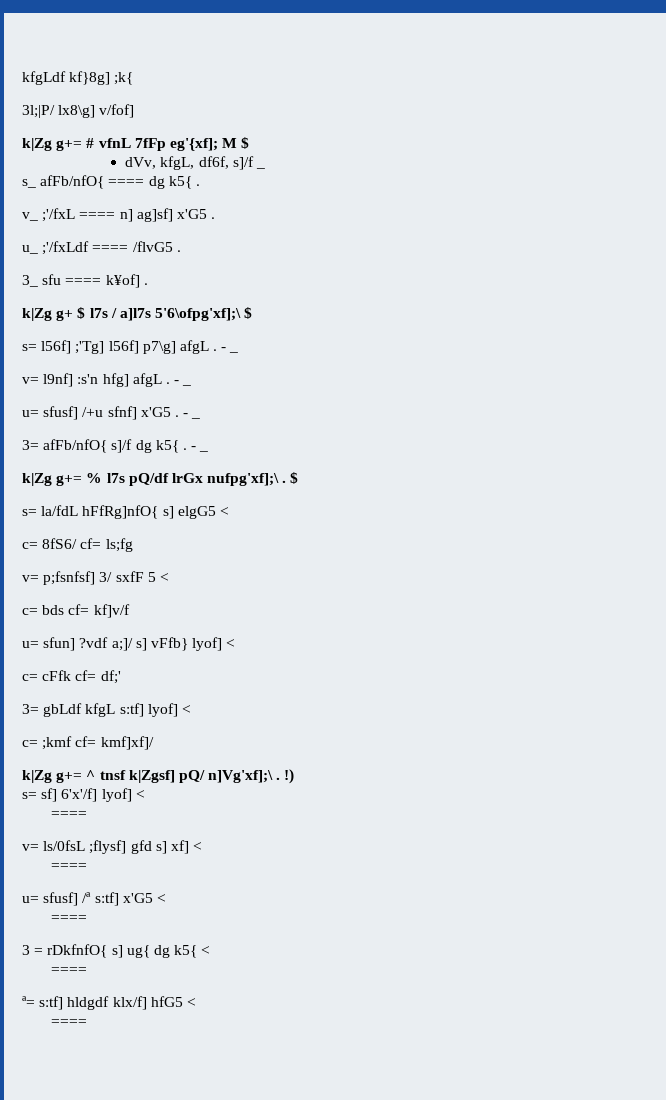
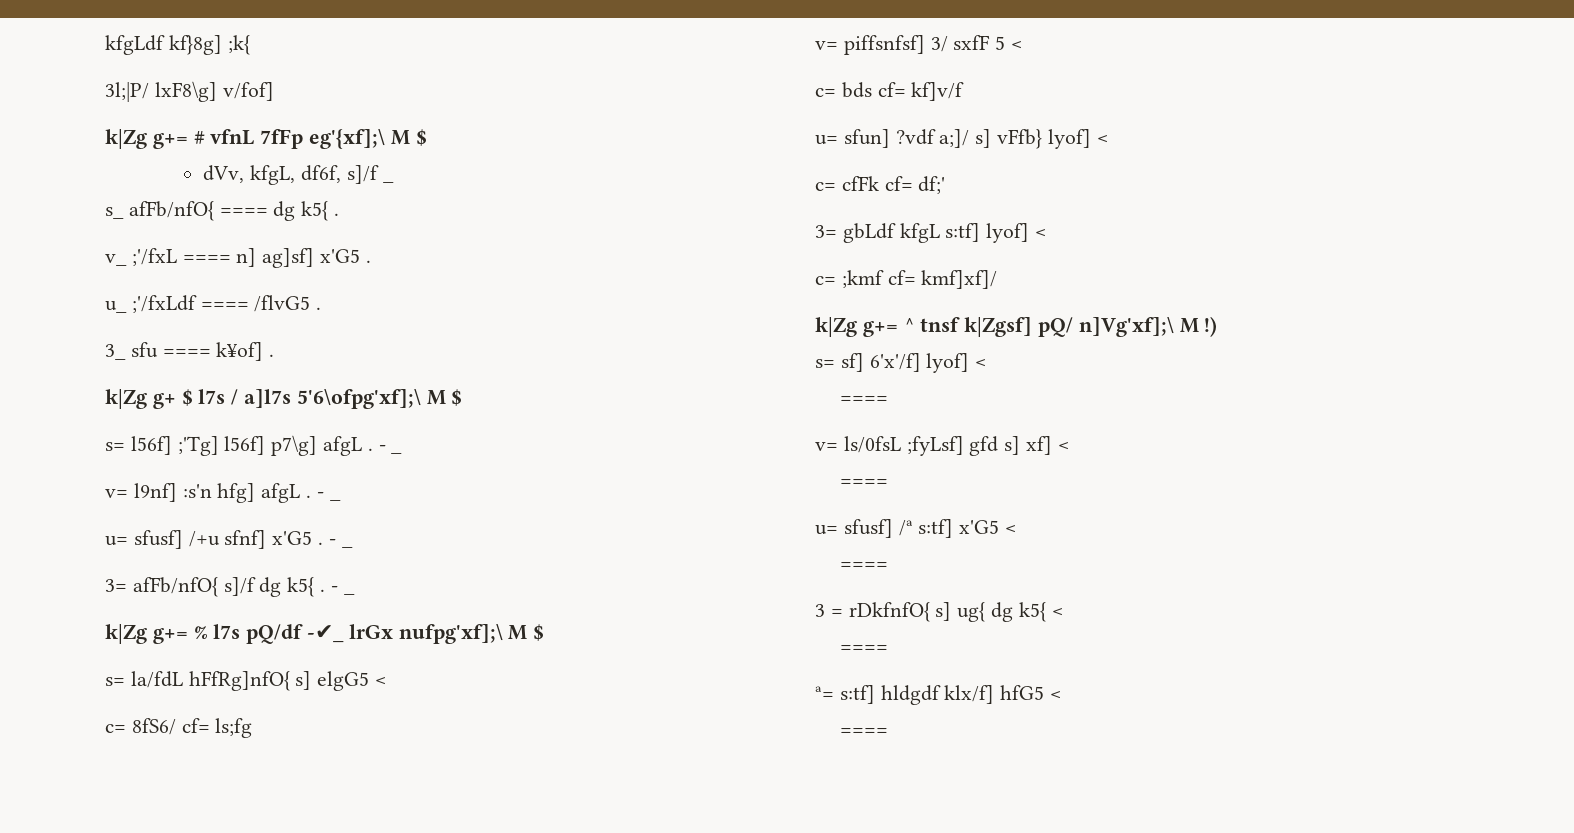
- 3l;|P/ lx8\g] v/fof]
+ 3l;|P/ lxF8\g] v/fof]
- k|Zg g+= # vfnL 7fFp eg'{xf]; M $
+ k|Zg g+= # vfnL 7fFp eg'{xf];\ M $
- k|Zg g+ $ l7s / a]l7s 5'6\ofpg'xf];\ $
+ k|Zg g+ $ l7s / a]l7s 5'6\ofpg'xf];\ M $
- k|Zg g+= % l7s pQ/df lrGx nufpg'xf];\ . $
+ k|Zg g+= % l7s pQ/df -✔_ lrGx nufpg'xf];\ M $
- v= p;fsnfsf] 3/ sxfF 5 <
+ v= piffsnfsf] 3/ sxfF 5 <
- c= cFfk cf= df;'
+ c= cfFk cf= df;'
- k|Zg g+= ^ tnsf k|Zgsf] pQ/ n]Vg'xf];\ . !)
+ k|Zg g+= ^ tnsf k|Zgsf] pQ/ n]Vg'xf];\ M !)
- v= ls/0fsL ;flysf] gfd s] xf] <
+ v= ls/0fsL ;fyLsf] gfd s] xf] <

